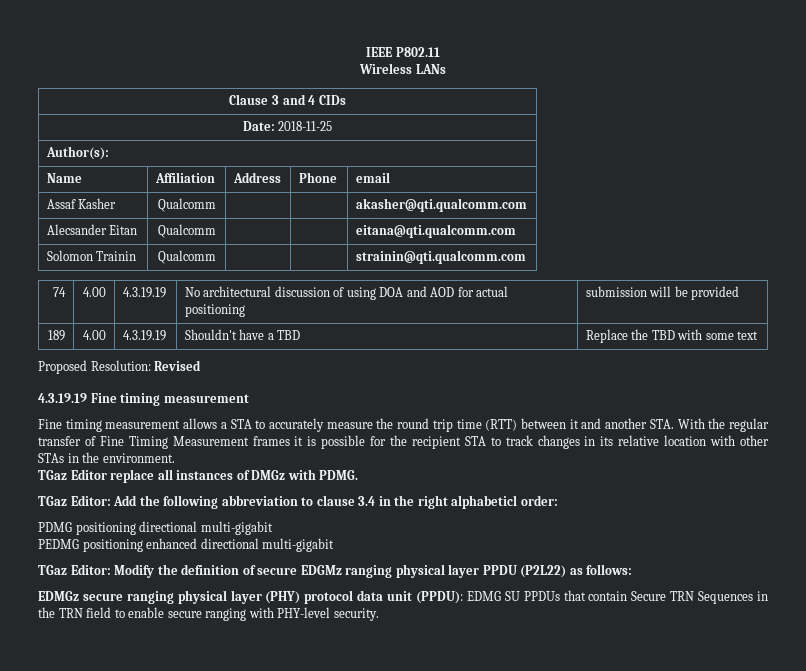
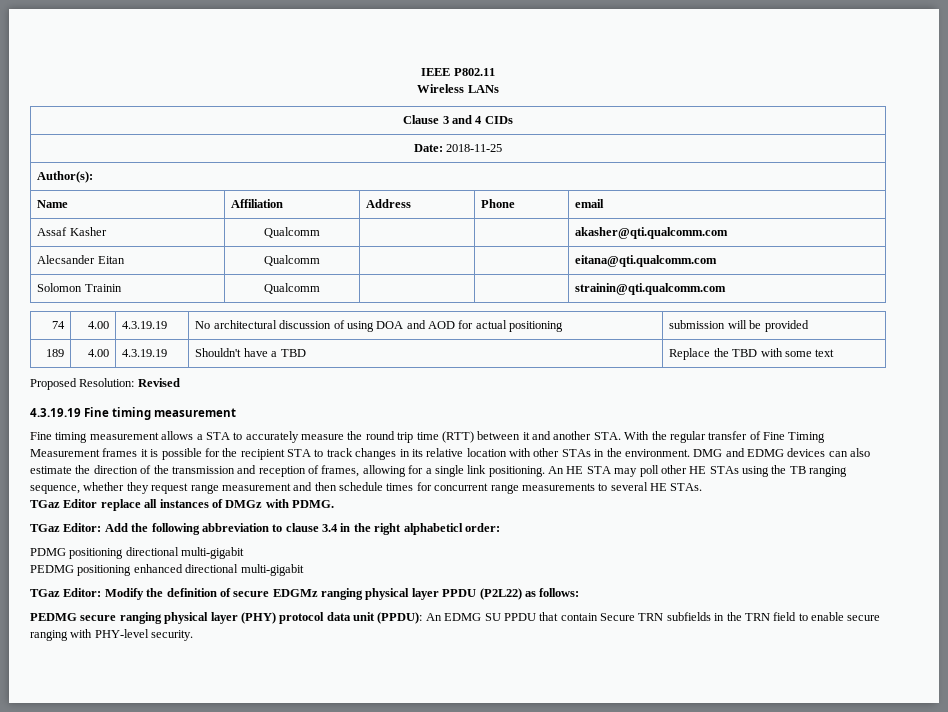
+ DMG and EDMG devices can also estimate the direction of the transmission and reception of frames, allowing for a single link positioning. An HE STA may poll other HE STAs using the TB ranging sequence, whether they request range measurement and then schedule times for concurrent range measurements to several HE STAs.
- EDMGz secure ranging physical layer (PHY) protocol data unit (PPDU): EDMG SU PPDUs that contain Secure TRN Sequences in the TRN field to enable secure ranging with PHY-level security.
+ PEDMG secure ranging physical layer (PHY) protocol data unit (PPDU): An EDMG SU PPDU that contain Secure TRN subfields in the TRN field to enable secure ranging with PHY-level security.

